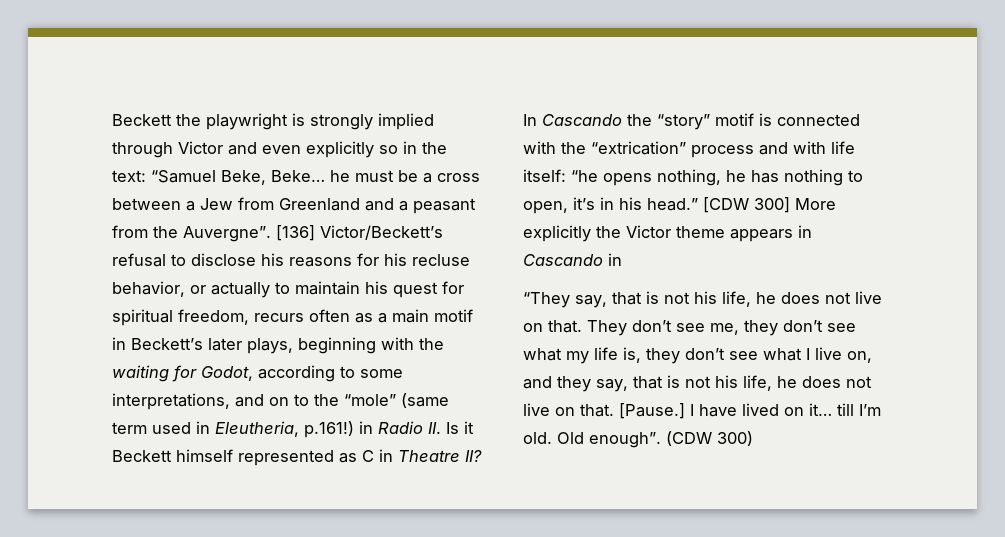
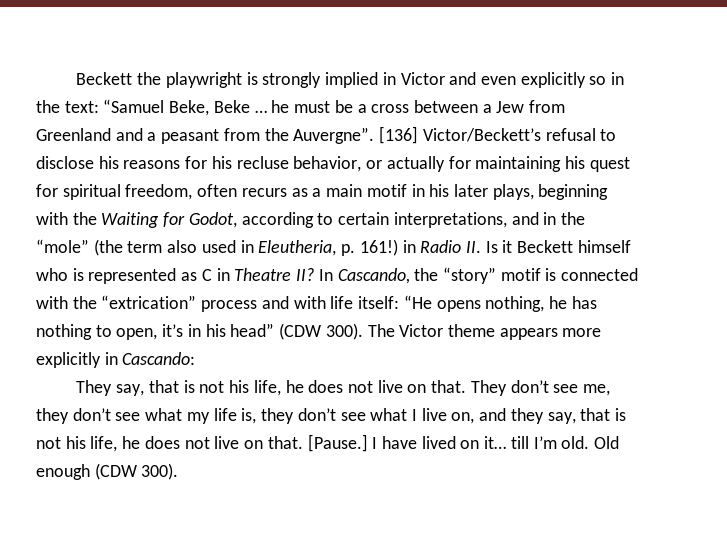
- Beckett the playwright is strongly implied through Victor and even explicitly so in the text: “Samuel Beke, Beke… he must be a cross between a Jew from Greenland and a peasant from the Auvergne”.
+ Beckett the playwright is strongly implied in Victor and even explicitly so in the text: “Samuel Beke, Beke … he must be a cross between a Jew from Greenland and a peasant from the Auvergne”.
- [136] Victor/Beckett’s refusal to disclose his reasons for his recluse behavior, or actually to maintain his quest for spiritual freedom, recurs often as a main motif in Beckett’s later plays, beginning with the waiting for Godot, according to some interpretations, and on to the “mole” (same term used in Eleutheria, p.161!) in Radio II. Is it Beckett himself represented as C in Theatre II?
+ [136] Victor/Beckett’s refusal to disclose his reasons for his recluse behavior, or actually for maintaining his quest for spiritual freedom, often recurs as a main motif in his later plays, beginning with the Waiting for Godot, according to certain interpretations, and in the “mole” (the term also used in Eleutheria, p. 161!) in Radio II. Is it Beckett himself who is represented as C in Theatre II?
- In Cascando the “story” motif is connected with the “extrication” process and with life itself: “he opens nothing, he has nothing to open, it’s in his head.” [CDW 300] More explicitly the Victor theme appears in Cascando in
- “They say, that is not his life, he does not live on that.
+ In Cascando, the “story” motif is connected with the “extrication” process and with life itself: “He opens nothing, he has nothing to open, it’s in his head” (CDW 300). The Victor theme appears more explicitly in Cascando:
+ They say, that is not his life, he does not live on that.
- Old enough”. (CDW 300)
+ Old enough (CDW 300).

